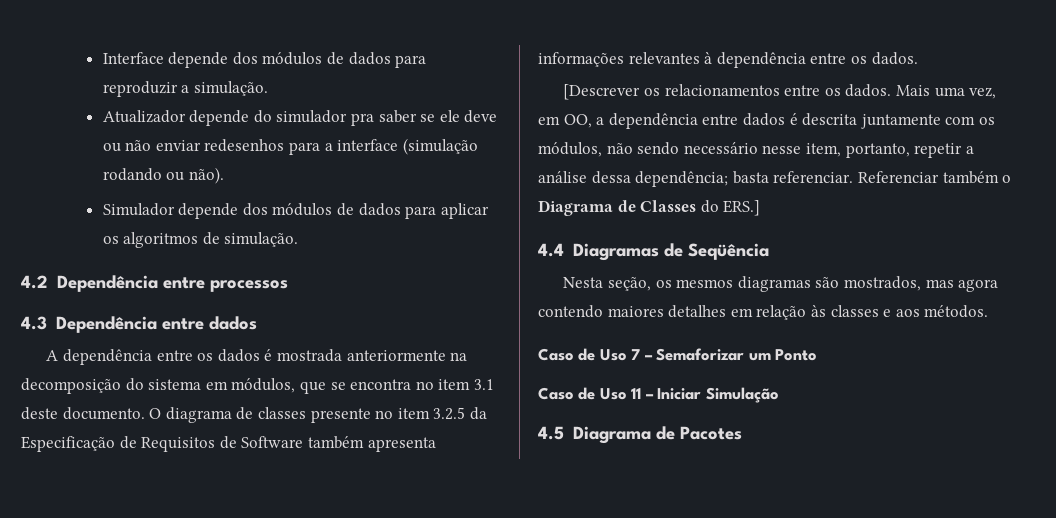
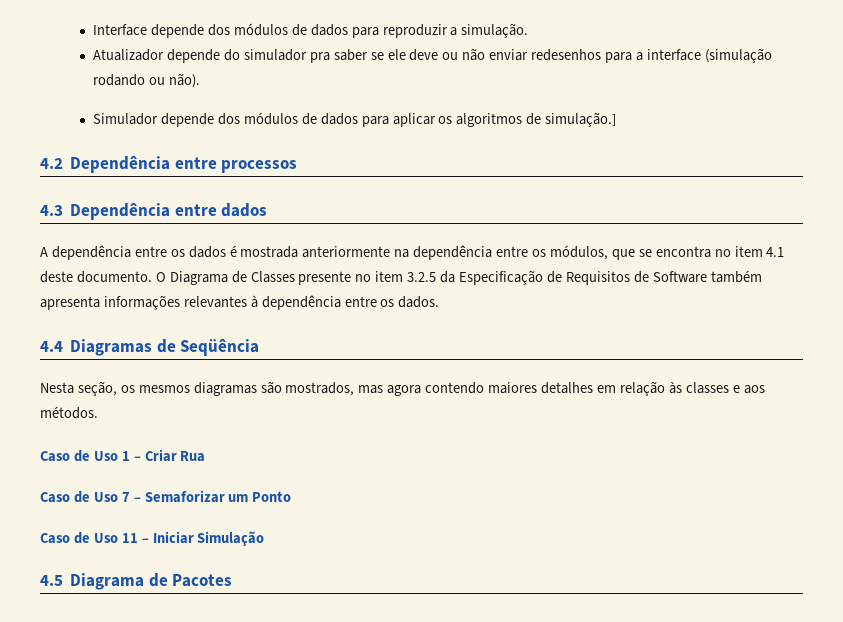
- Simulador depende dos módulos de dados para aplicar os algoritmos de simulação.
+ Simulador depende dos módulos de dados para aplicar os algoritmos de simulação.]
- A dependência entre os dados é mostrada anteriormente na decomposição do sistema em módulos, que se encontra no item 3.1 deste documento.
+ A dependência entre os dados é mostrada anteriormente na dependência entre os módulos, que se encontra no item 4.1 deste documento.
- O diagrama de classes presente no item 3.2.5 da Especificação de Requisitos de Software também apresenta informações relevantes à dependência entre os dados.
+ O Diagrama de Classes presente no item 3.2.5 da Especificação de Requisitos de Software também apresenta informações relevantes à dependência entre os dados.
- [Descrever os relacionamentos entre os dados. Mais uma vez, em OO, a dependência entre dados é descrita juntamente com os módulos, não sendo necessário nesse item, portanto, repetir a análise dessa dependência; basta referenciar. Referenciar também o Diagrama de Classes do ERS.]
+ Caso de Uso 1 – Criar Rua

